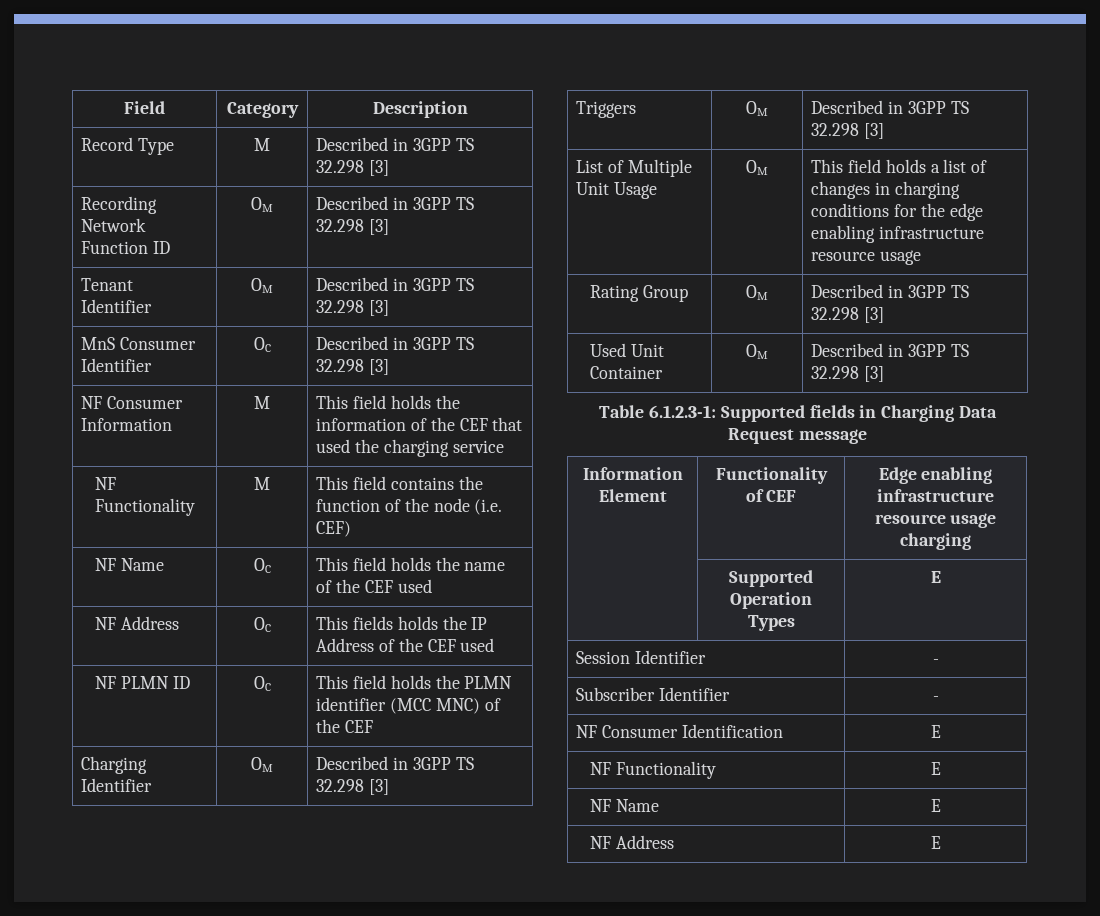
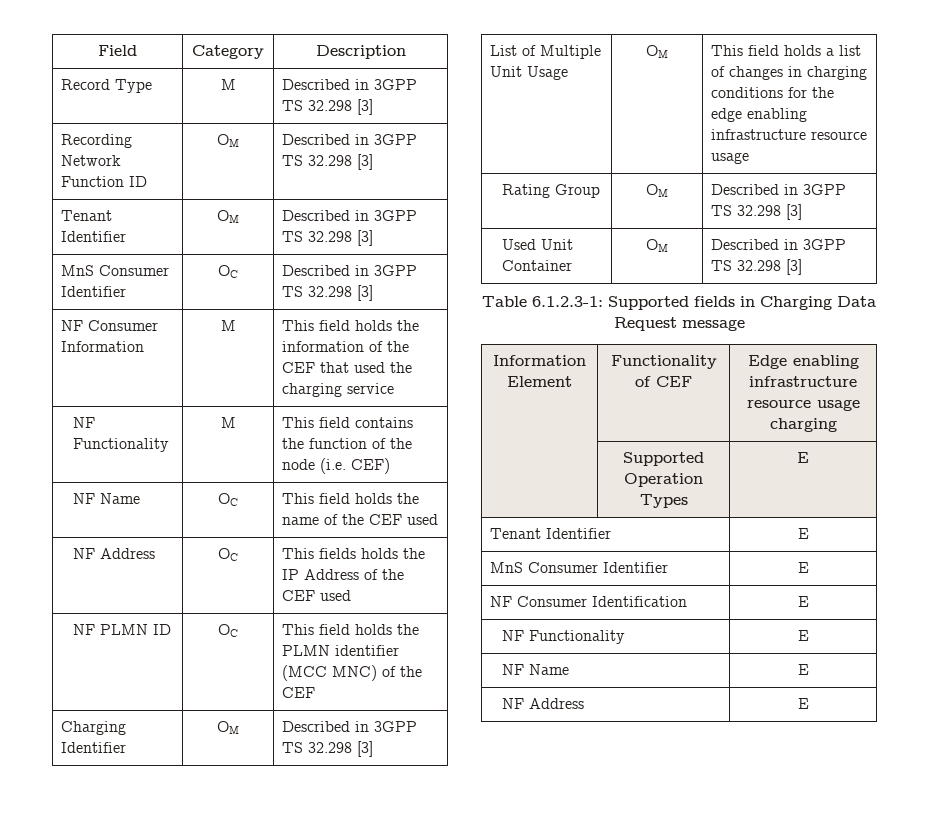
- Triggers | OM | Described in 3GPP TS 32.298 [3]
- Session Identifier | -
- Subscriber Identifier | -
+ Tenant Identifier | E
+ MnS Consumer Identifier | E

